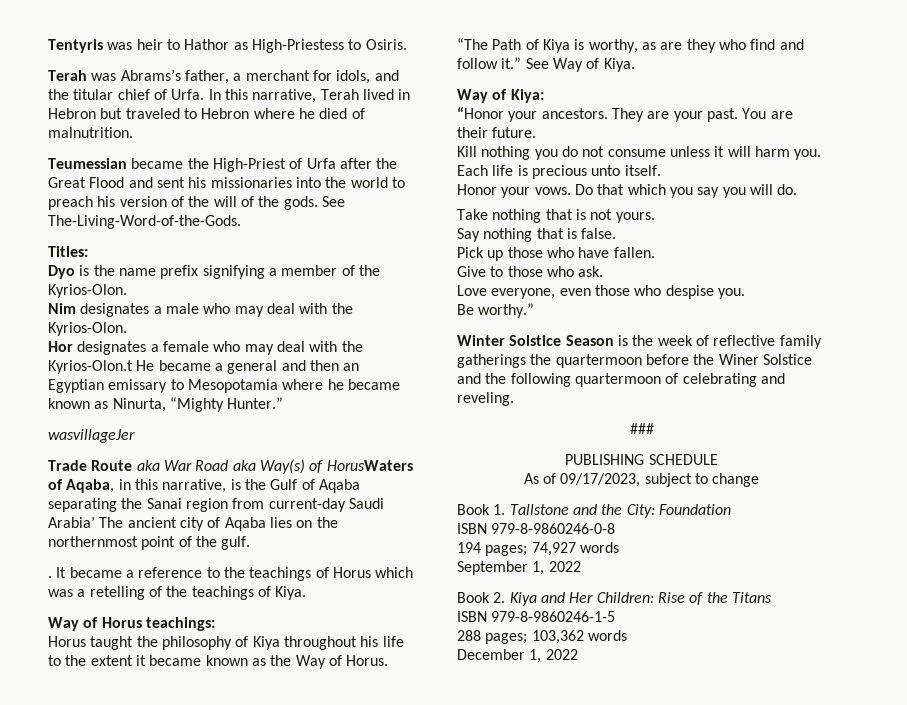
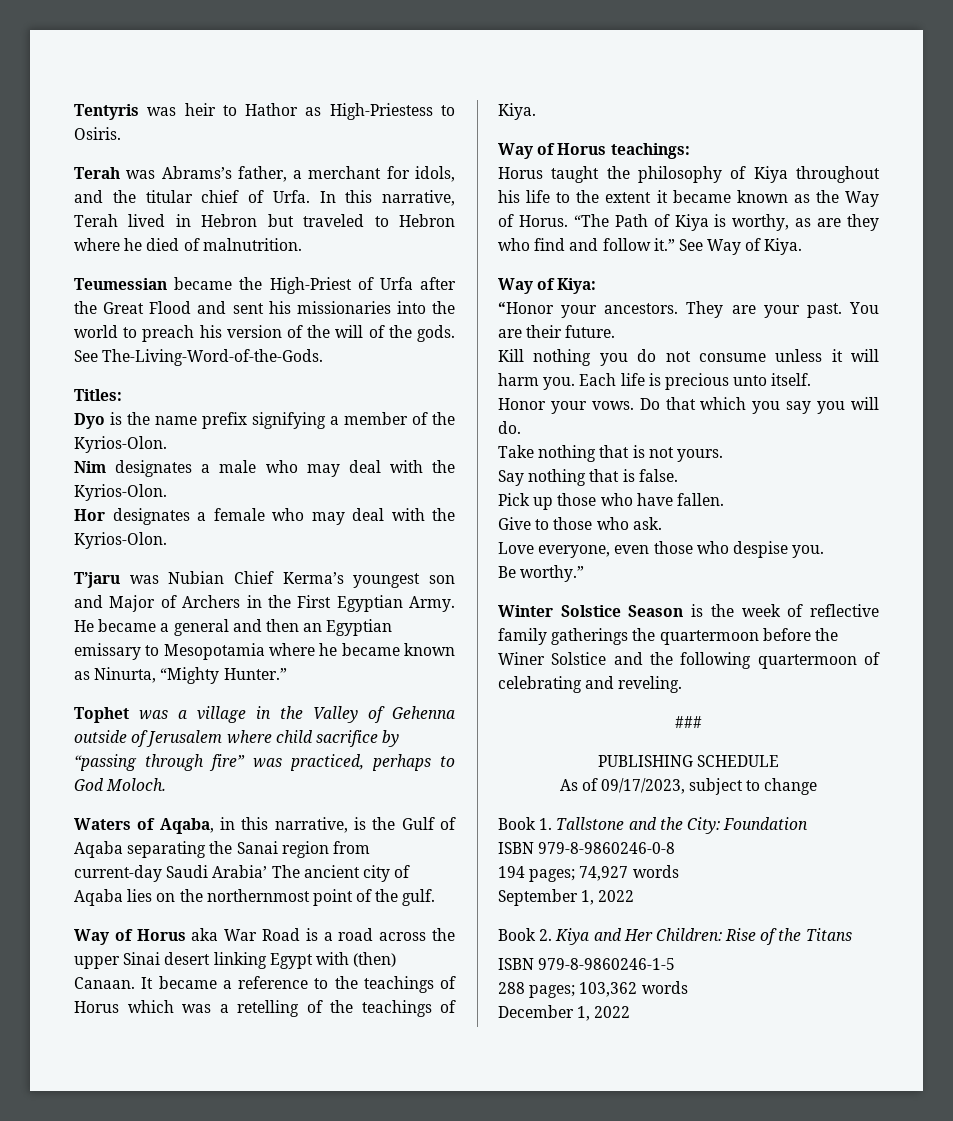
- Hor designates a female who may deal with the Kyrios-Olon.t He became a general and then an Egyptian emissary to Mesopotamia where he became known as Ninurta, “Mighty Hunter.”
+ Hor designates a female who may deal with the Kyrios-Olon.
+ T’jaru was Nubian Chief Kerma’s youngest son and Major of Archers in the First Egyptian Army. He became a general and then an Egyptian emissary to Mesopotamia where he became known as Ninurta, “Mighty Hunter.”
- wasvillageJer
- Trade Route aka War Road aka Way(s) of HorusWaters of Aqaba, in this narrative, is the Gulf of Aqaba separating the Sanai region from current-day Saudi Arabia’ The ancient city of Aqaba lies on the northernmost point of the gulf.
+ Tophet was a village in the Valley of Gehenna outside of Jerusalem where child sacrifice by “passing through fire” was practiced, perhaps to God Moloch.
+ Waters of Aqaba, in this narrative, is the Gulf of Aqaba separating the Sanai region from current-day Saudi Arabia’ The ancient city of Aqaba lies on the northernmost point of the gulf.
- .
+ Way of Horus aka War Road is a road across the upper Sinai desert linking Egypt with (then) Canaan.

